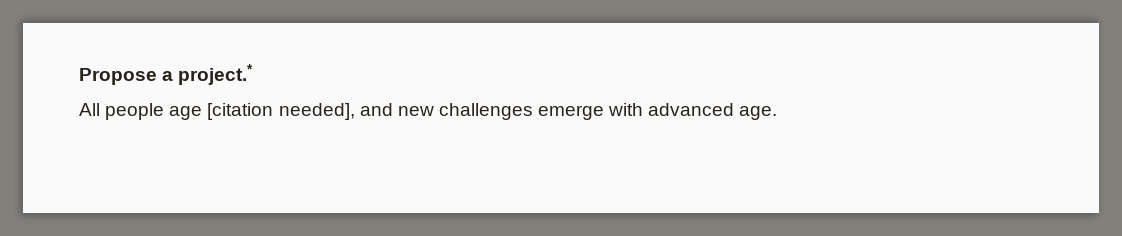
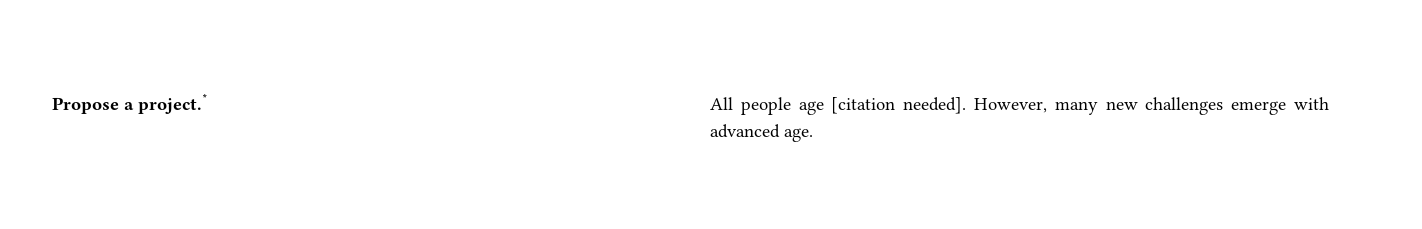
- All people age [citation needed], and new challenges emerge with advanced age.
+ All people age [citation needed]. However, many new challenges emerge with advanced age.

